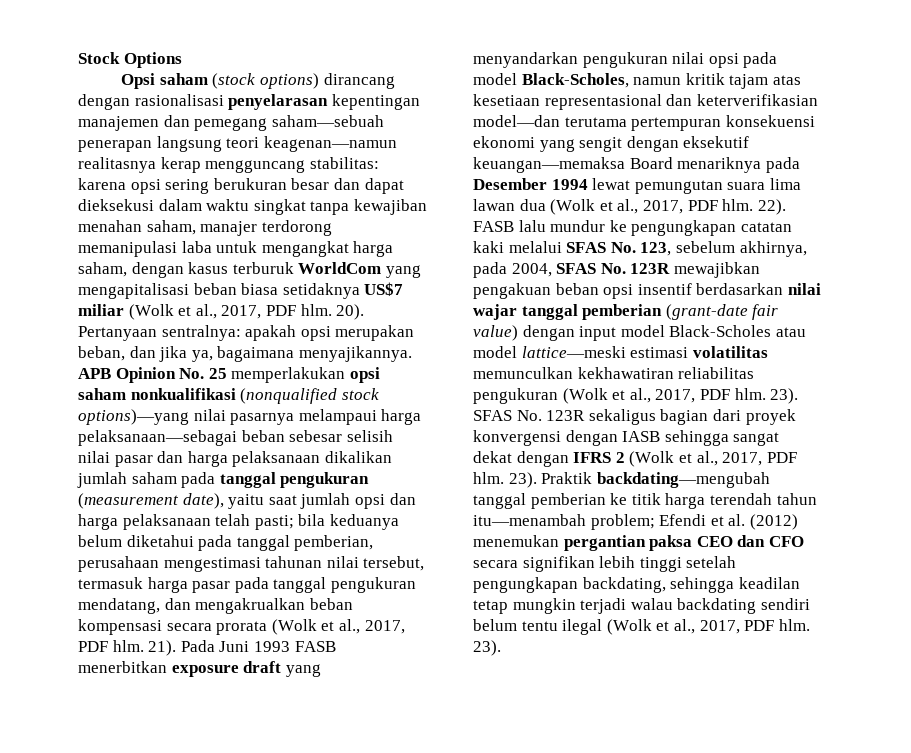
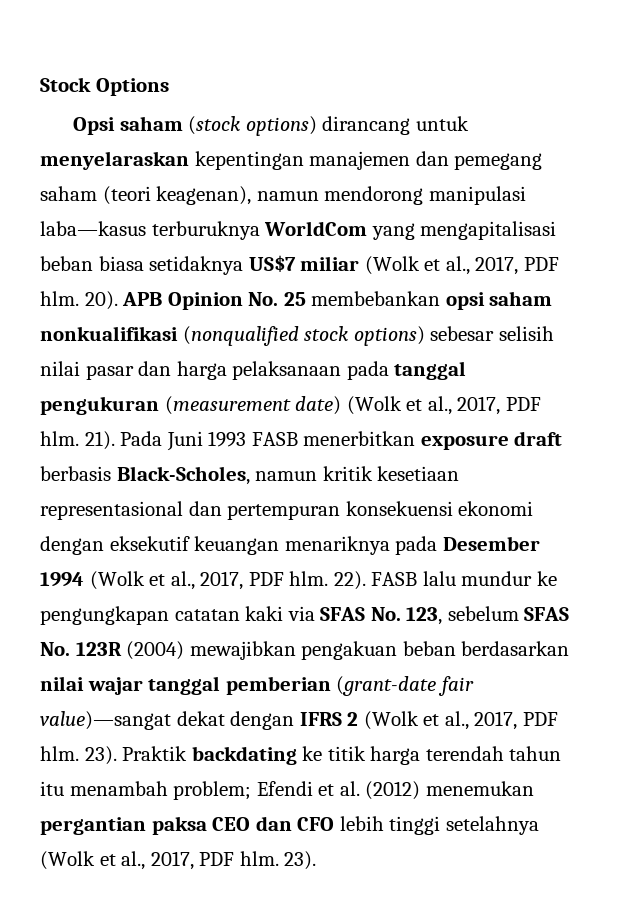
- Opsi saham (stock options) dirancang dengan rasionalisasi penyelarasan kepentingan manajemen dan pemegang saham—sebuah penerapan langsung teori keagenan—namun realitasnya kerap mengguncang stabilitas: karena opsi sering berukuran besar dan dapat dieksekusi dalam waktu singkat tanpa kewajiban menahan saham, manajer terdorong memanipulasi laba untuk mengangkat harga saham, dengan kasus terburuk WorldCom yang mengapitalisasi beban biasa setidaknya US$7 miliar (Wolk et al., 2017, PDF hlm.
+ Opsi saham (stock options) dirancang untuk menyelaraskan kepentingan manajemen dan pemegang saham (teori keagenan), namun mendorong manipulasi laba—kasus terburuknya WorldCom yang mengapitalisasi beban biasa setidaknya US$7 miliar (Wolk et al., 2017, PDF hlm.
- Pertanyaan sentralnya: apakah opsi merupakan beban, dan jika ya, bagaimana menyajikannya.
- APB Opinion No. 25 memperlakukan opsi saham nonkualifikasi (nonqualified stock options)—yang nilai pasarnya melampaui harga pelaksanaan—sebagai beban sebesar selisih nilai pasar dan harga pelaksanaan dikalikan jumlah saham pada tanggal pengukuran (measurement date), yaitu saat jumlah opsi dan harga pelaksanaan telah pasti; bila keduanya belum diketahui pada tanggal pemberian, perusahaan mengestimasi tahunan nilai tersebut, termasuk harga pasar pada tanggal pengukuran mendatang, dan mengakrualkan beban kompensasi secara prorata (Wolk et al., 2017, PDF hlm.
+ APB Opinion No. 25 membebankan opsi saham nonkualifikasi (nonqualified stock options) sebesar selisih nilai pasar dan harga pelaksanaan pada tanggal pengukuran (measurement date) (Wolk et al., 2017, PDF hlm.
- Pada Juni 1993 FASB menerbitkan exposure draft yang menyandarkan pengukuran nilai opsi pada model Black-Scholes, namun kritik tajam atas kesetiaan representasional dan keterverifikasian model—dan terutama pertempuran konsekuensi ekonomi yang sengit dengan eksekutif keuangan—memaksa Board menariknya pada Desember 1994 lewat pemungutan suara lima lawan dua (Wolk et al., 2017, PDF hlm.
+ Pada Juni 1993 FASB menerbitkan exposure draft berbasis Black-Scholes, namun kritik kesetiaan representasional dan pertempuran konsekuensi ekonomi dengan eksekutif keuangan menariknya pada Desember 1994 (Wolk et al., 2017, PDF hlm.
- FASB lalu mundur ke pengungkapan catatan kaki melalui SFAS No. 123, sebelum akhirnya, pada 2004, SFAS No. 123R mewajibkan pengakuan beban opsi insentif berdasarkan nilai wajar tanggal pemberian (grant-date fair value) dengan input model Black-Scholes atau model lattice—meski estimasi volatilitas memunculkan kekhawatiran reliabilitas pengukuran (Wolk et al., 2017, PDF hlm. 23). SFAS No. 123R sekaligus bagian dari proyek konvergensi dengan IASB sehingga sangat dekat dengan IFRS 2 (Wolk et al., 2017, PDF hlm.
+ FASB lalu mundur ke pengungkapan catatan kaki via SFAS No. 123, sebelum SFAS No. 123R (2004) mewajibkan pengakuan beban berdasarkan nilai wajar tanggal pemberian (grant-date fair value)—sangat dekat dengan IFRS 2 (Wolk et al., 2017, PDF hlm.
- Praktik backdating—mengubah tanggal pemberian ke titik harga terendah tahun itu—menambah problem; Efendi et al. (2012) menemukan pergantian paksa CEO dan CFO secara signifikan lebih tinggi setelah pengungkapan backdating, sehingga keadilan tetap mungkin terjadi walau backdating sendiri belum tentu ilegal (Wolk et al., 2017, PDF hlm.
+ Praktik backdating ke titik harga terendah tahun itu menambah problem; Efendi et al. (2012) menemukan pergantian paksa CEO dan CFO lebih tinggi setelahnya (Wolk et al., 2017, PDF hlm.

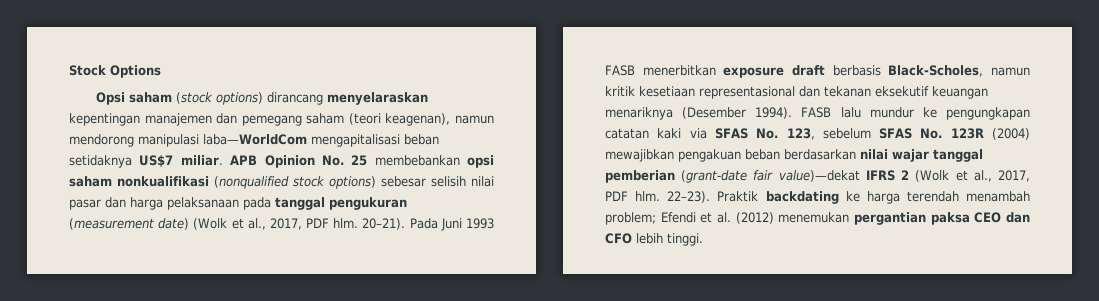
- Opsi saham (stock options) dirancang untuk menyelaraskan kepentingan manajemen dan pemegang saham (teori keagenan), namun mendorong manipulasi laba—kasus terburuknya WorldCom yang mengapitalisasi beban biasa setidaknya US$7 miliar (Wolk et al., 2017, PDF hlm. 20).
+ Opsi saham (stock options) dirancang menyelaraskan kepentingan manajemen dan pemegang saham (teori keagenan), namun mendorong manipulasi laba—WorldCom mengapitalisasi beban setidaknya US$7 miliar.
- 21).
+ 20–21).
- Pada Juni 1993 FASB menerbitkan exposure draft berbasis Black-Scholes, namun kritik kesetiaan representasional dan pertempuran konsekuensi ekonomi dengan eksekutif keuangan menariknya pada Desember 1994 (Wolk et al., 2017, PDF hlm. 22).
+ Pada Juni 1993 FASB menerbitkan exposure draft berbasis Black-Scholes, namun kritik kesetiaan representasional dan tekanan eksekutif keuangan menariknya (Desember 1994).
- FASB lalu mundur ke pengungkapan catatan kaki via SFAS No. 123, sebelum SFAS No. 123R (2004) mewajibkan pengakuan beban berdasarkan nilai wajar tanggal pemberian (grant-date fair value)—sangat dekat dengan IFRS 2 (Wolk et al., 2017, PDF hlm. 23).
+ FASB lalu mundur ke pengungkapan catatan kaki via SFAS No. 123, sebelum SFAS No. 123R (2004) mewajibkan pengakuan beban berdasarkan nilai wajar tanggal pemberian (grant-date fair value)—dekat IFRS 2 (Wolk et al., 2017, PDF hlm. 22–23).
- Praktik backdating ke titik harga terendah tahun itu menambah problem; Efendi et al. (2012) menemukan pergantian paksa CEO dan CFO lebih tinggi setelahnya (Wolk et al., 2017, PDF hlm. 23).
+ Praktik backdating ke harga terendah menambah problem; Efendi et al. (2012) menemukan pergantian paksa CEO dan CFO lebih tinggi.

